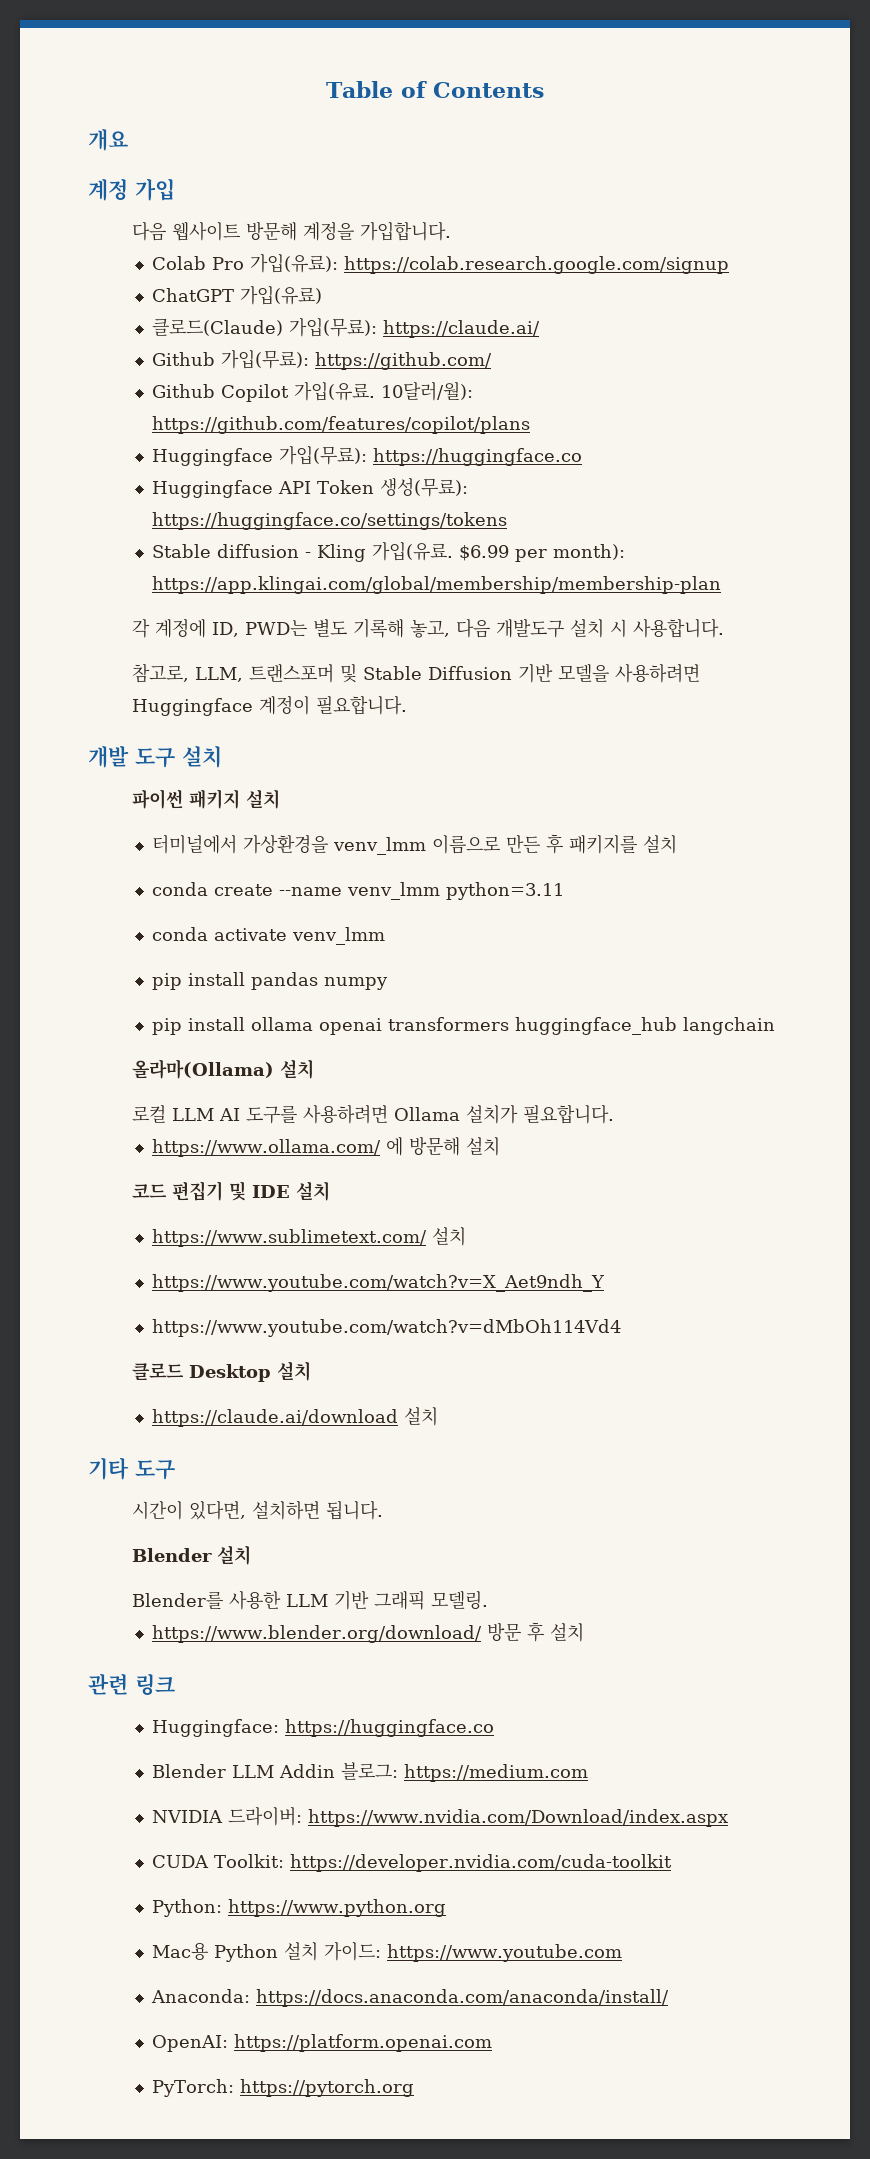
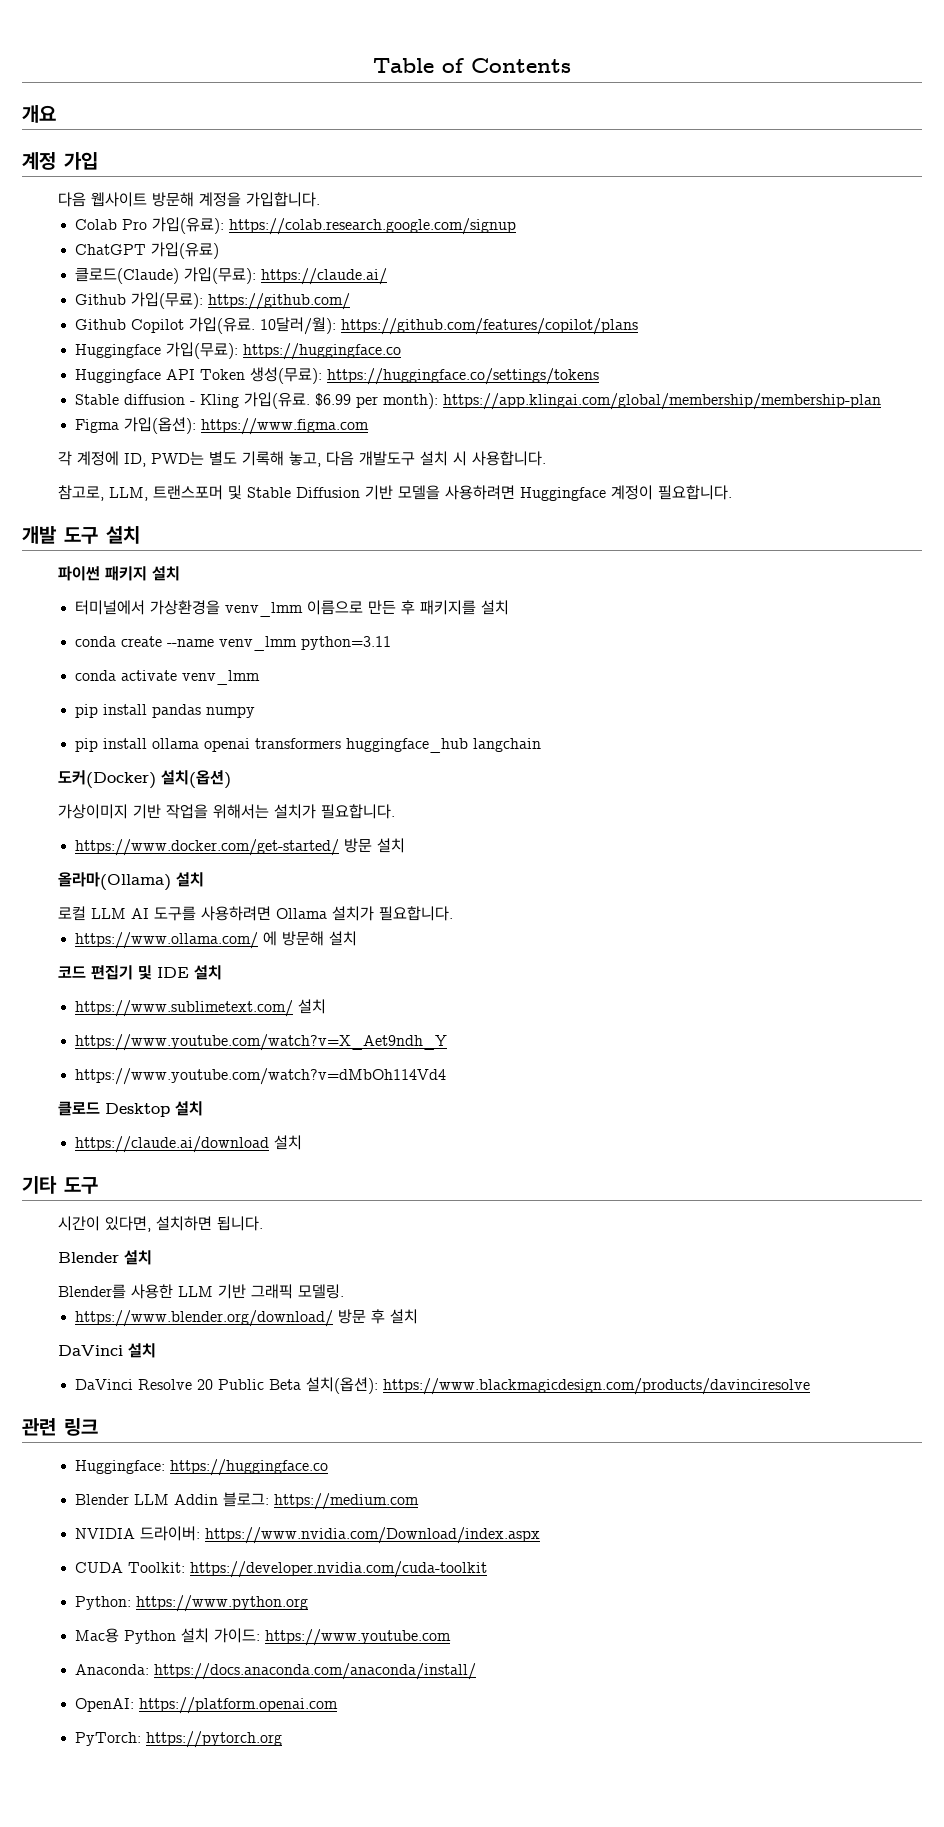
+ Figma 가입(옵션): https://www.figma.com
+ 도커(Docker) 설치(옵션)
+ 가상이미지 기반 작업을 위해서는 설치가 필요합니다.
+ https://www.docker.com/get-started/ 방문 설치
+ DaVinci 설치
+ DaVinci Resolve 20 Public Beta 설치(옵션): https://www.blackmagicdesign.com/products/davinciresolve

